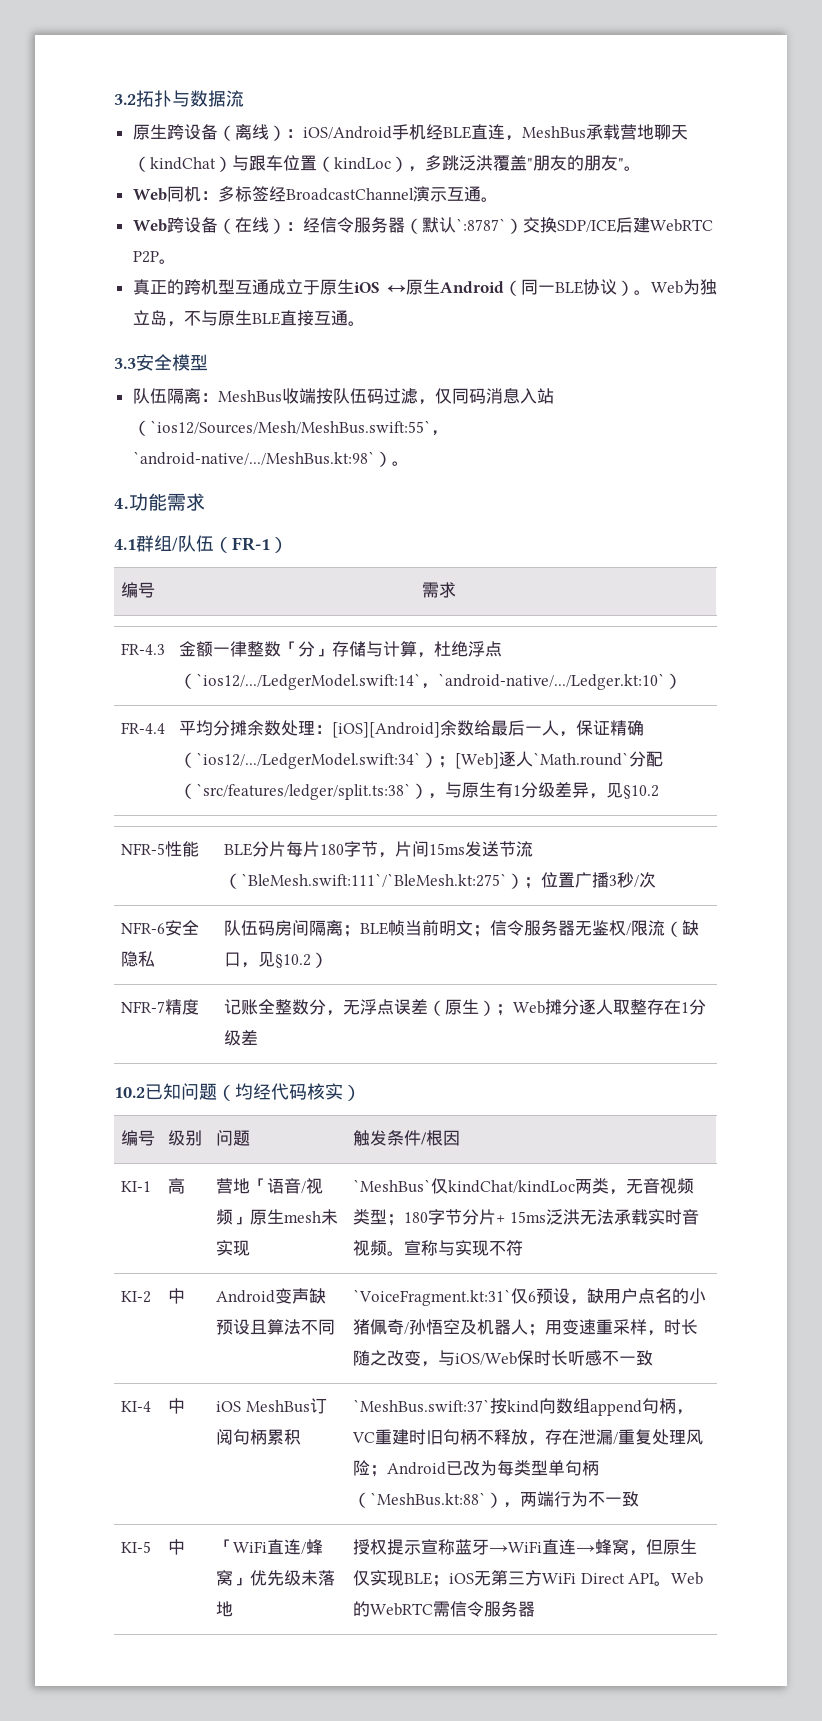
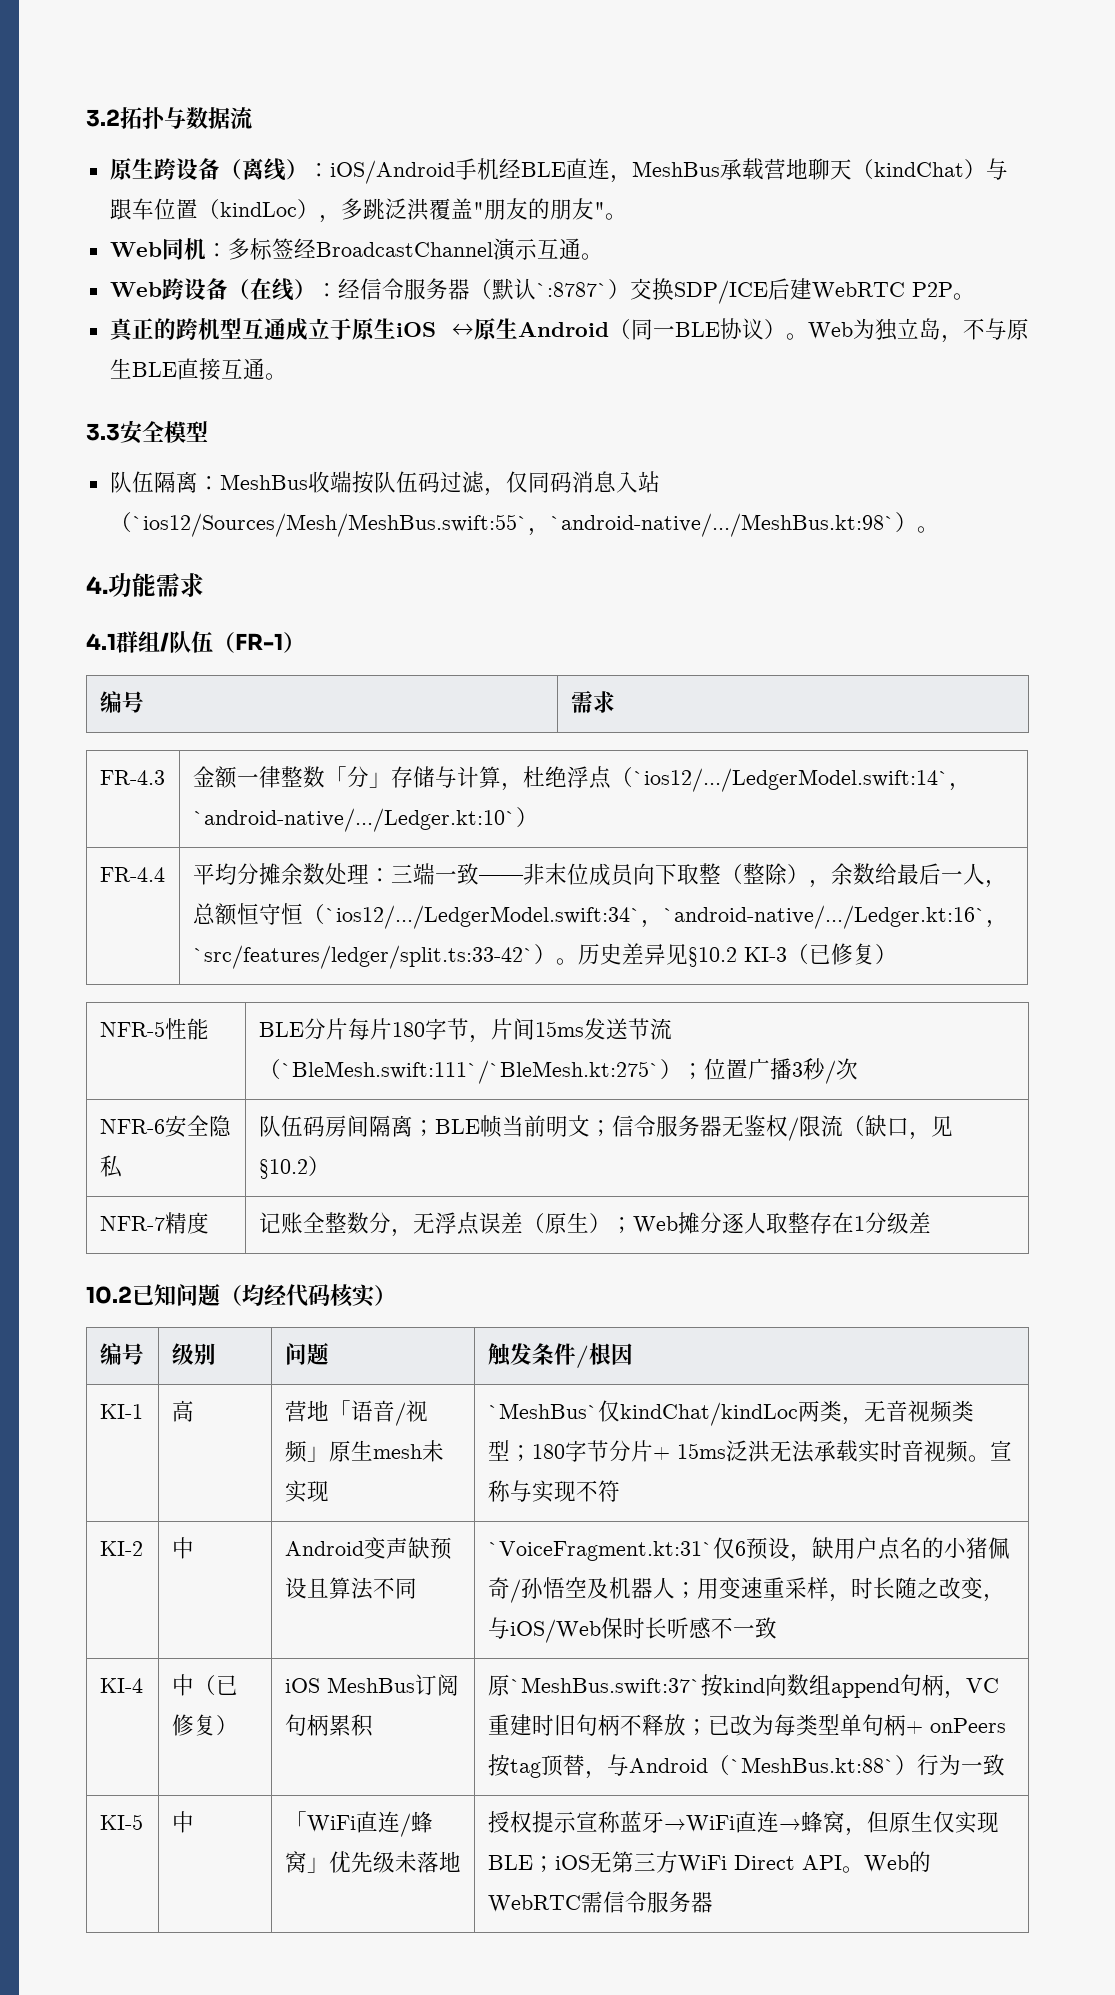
- FR-4.4 | 平均分摊余数处理：[iOS][Android]余数给最后一人，保证精确（`ios12/.../LedgerModel.swift:34`）；[Web]逐人`Math.round`分配（`src/features/ledger/split.ts:38`），与原生有1分级差异，见§10.2
+ FR-4.4 | 平均分摊余数处理：三端一致——非末位成员向下取整（整除），余数给最后一人，总额恒守恒（`ios12/.../LedgerModel.swift:34`，`android-native/.../Ledger.kt:16`，`src/features/ledger/split.ts:33-42`）。历史差异见§10.2 KI-3（已修复）
- KI-4 | 中 | iOS MeshBus订阅句柄累积 | `MeshBus.swift:37`按kind向数组append句柄，VC重建时旧句柄不释放，存在泄漏/重复处理风险；Android已改为每类型单句柄（`MeshBus.kt:88`），两端行为不一致
+ KI-4 | 中（已修复） | iOS MeshBus订阅句柄累积 | 原`MeshBus.swift:37`按kind向数组append句柄，VC重建时旧句柄不释放；已改为每类型单句柄+ onPeers按tag顶替，与Android（`MeshBus.kt:88`）行为一致

